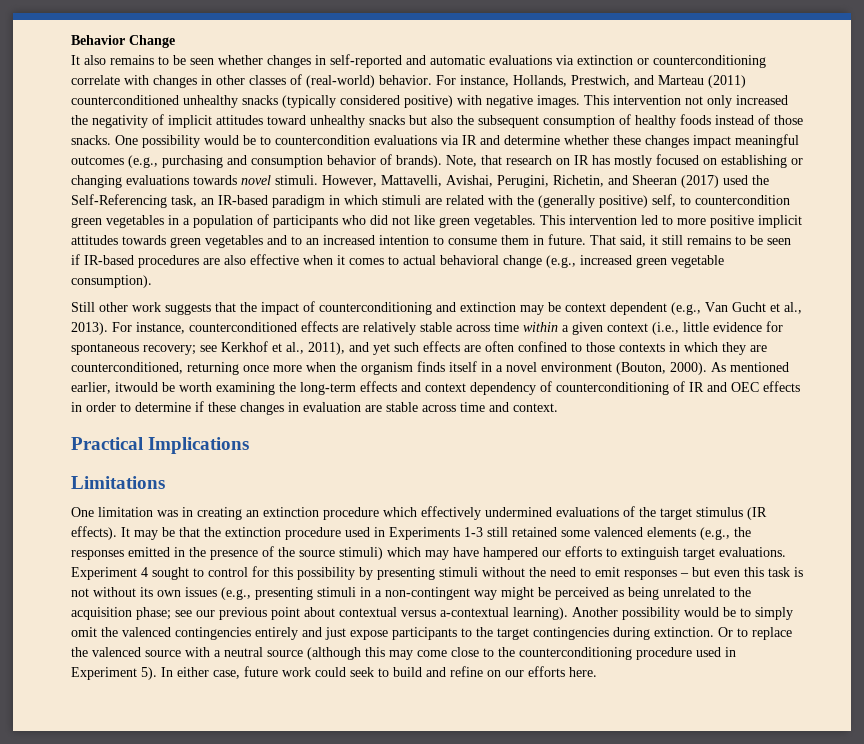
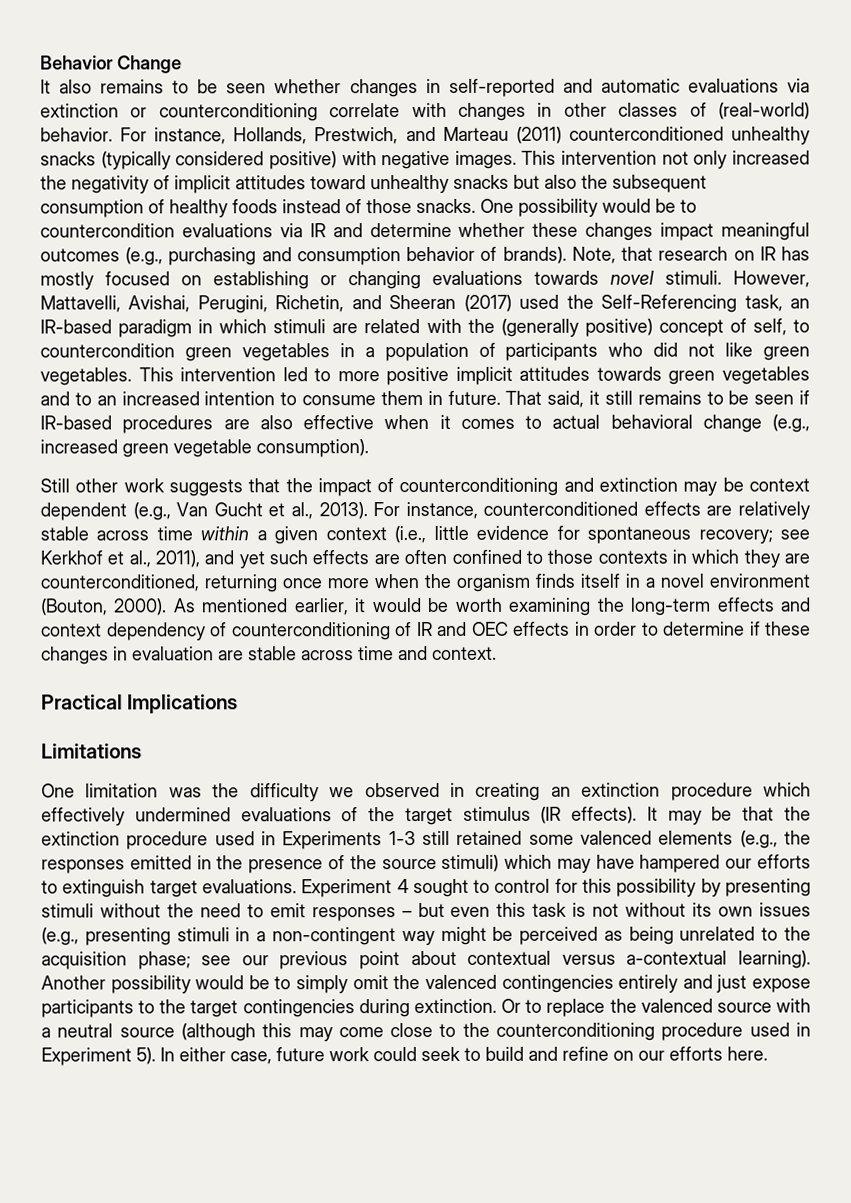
- However, Mattavelli, Avishai, Perugini, Richetin, and Sheeran (2017) used the Self-Referencing task, an IR-based paradigm in which stimuli are related with the (generally positive) self, to countercondition green vegetables in a population of participants who did not like green vegetables.
+ However, Mattavelli, Avishai, Perugini, Richetin, and Sheeran (2017) used the Self-Referencing task, an IR-based paradigm in which stimuli are related with the (generally positive) concept of self, to countercondition green vegetables in a population of participants who did not like green vegetables.
- As mentioned earlier, itwould be worth examining the long-term effects and context dependency of counterconditioning of IR and OEC effects in order to determine if these changes in evaluation are stable across time and context.
+ As mentioned earlier, it would be worth examining the long-term effects and context dependency of counterconditioning of IR and OEC effects in order to determine if these changes in evaluation are stable across time and context.
- One limitation was in creating an extinction procedure which effectively undermined evaluations of the target stimulus (IR effects).
+ One limitation was the difficulty we observed in creating an extinction procedure which effectively undermined evaluations of the target stimulus (IR effects).

